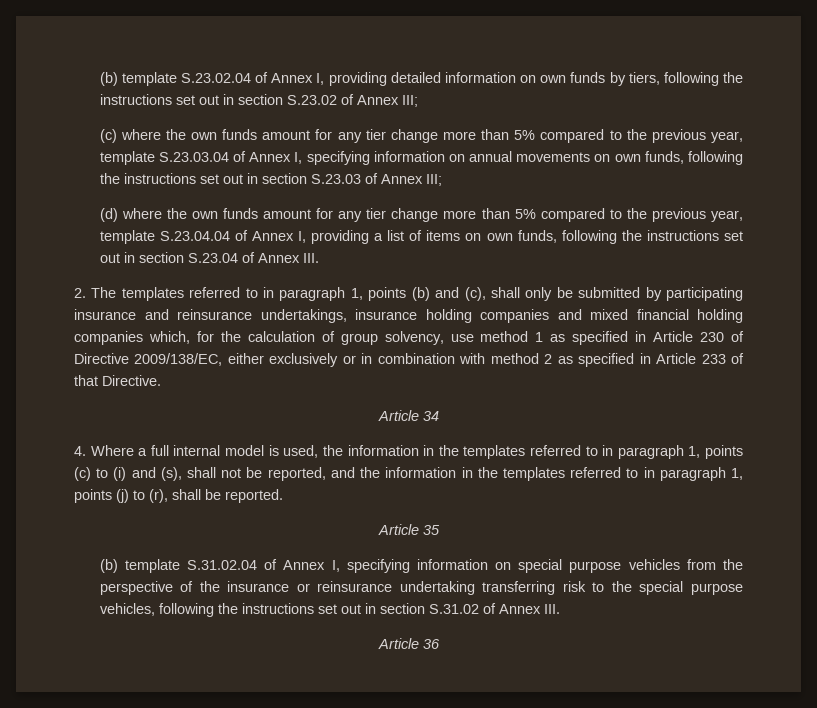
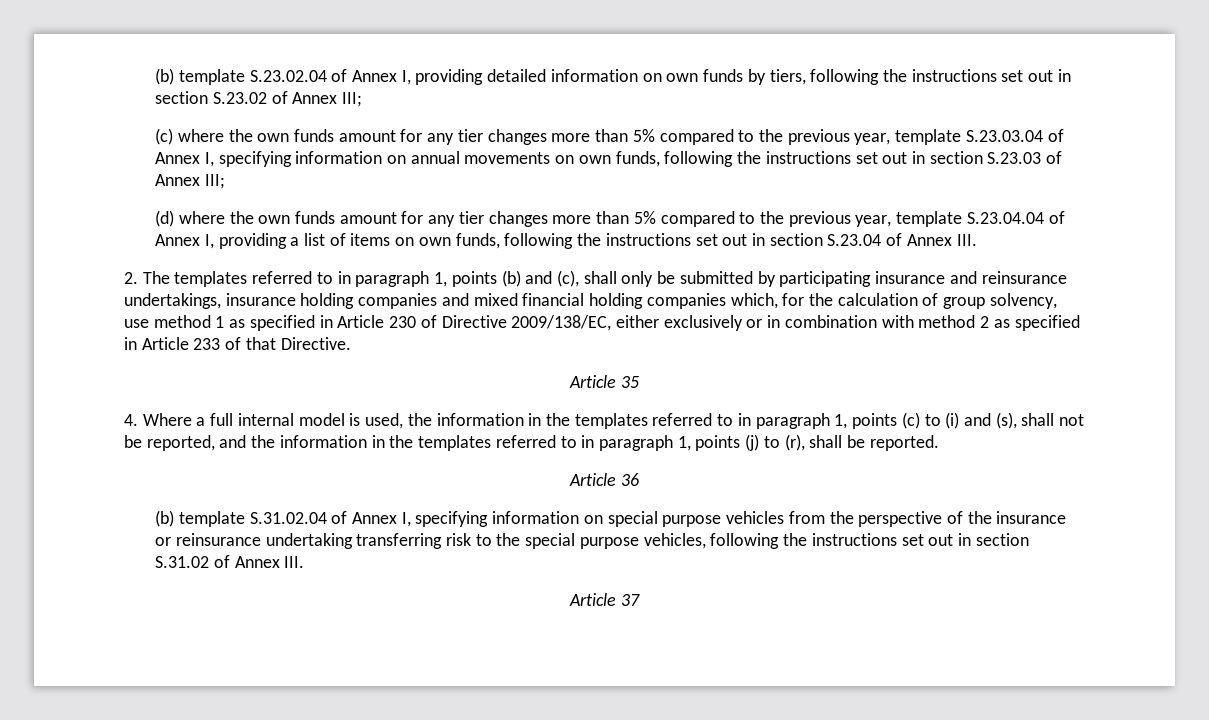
- (c) where the own funds amount for any tier change more than 5% compared to the previous year, template S.23.03.04 of Annex I, specifying information on annual movements on own funds, following the instructions set out in section S.23.03 of Annex III;
+ (c) where the own funds amount for any tier changes more than 5% compared to the previous year, template S.23.03.04 of Annex I, specifying information on annual movements on own funds, following the instructions set out in section S.23.03 of Annex III;
- (d) where the own funds amount for any tier change more than 5% compared to the previous year, template S.23.04.04 of Annex I, providing a list of items on own funds, following the instructions set out in section S.23.04 of Annex III.
+ (d) where the own funds amount for any tier changes more than 5% compared to the previous year, template S.23.04.04 of Annex I, providing a list of items on own funds, following the instructions set out in section S.23.04 of Annex III.
- Article 34
+ Article 35
- Article 35
+ Article 36
- Article 36
+ Article 37

